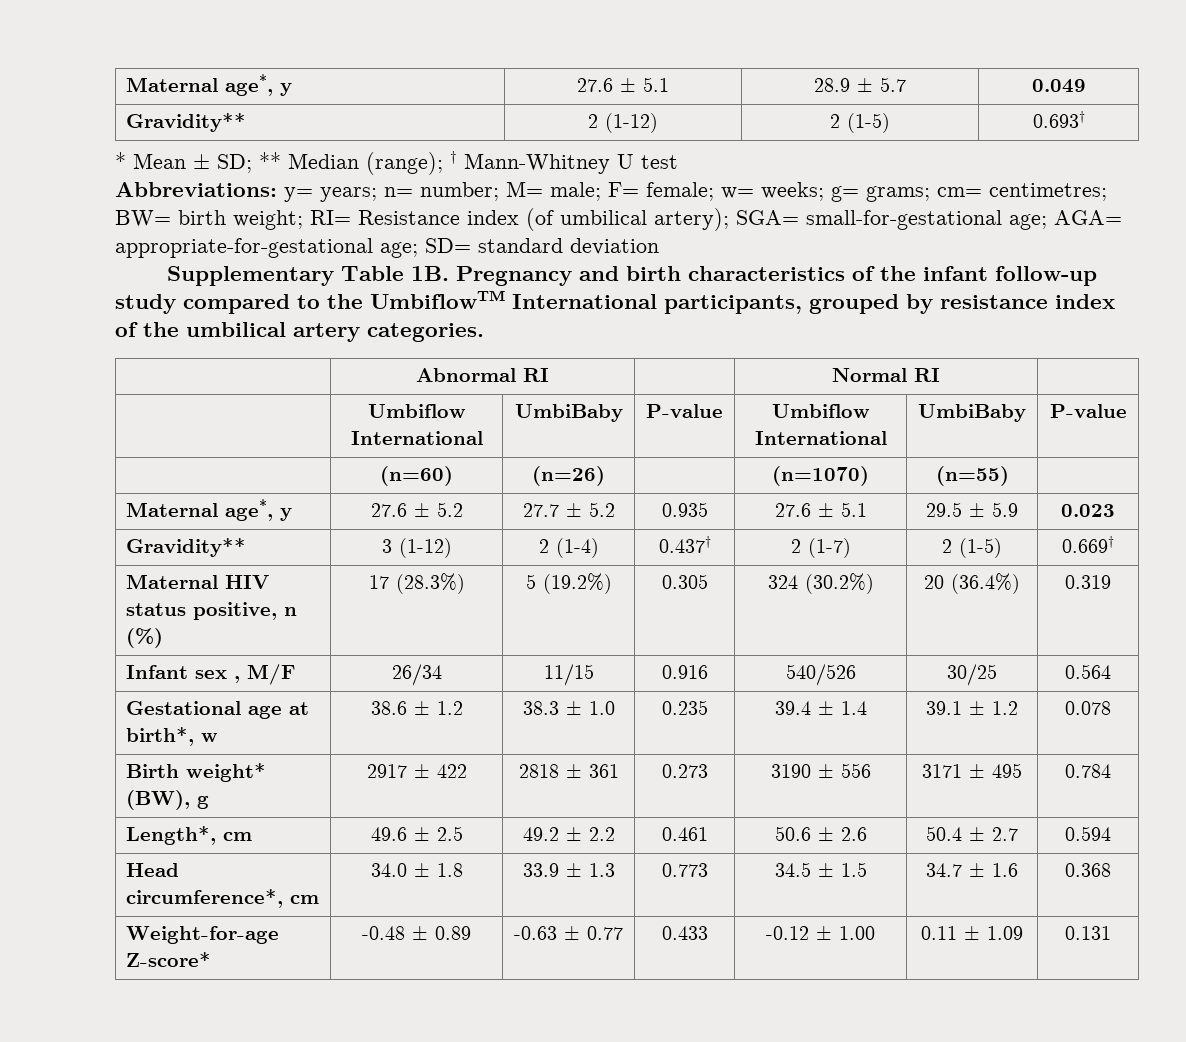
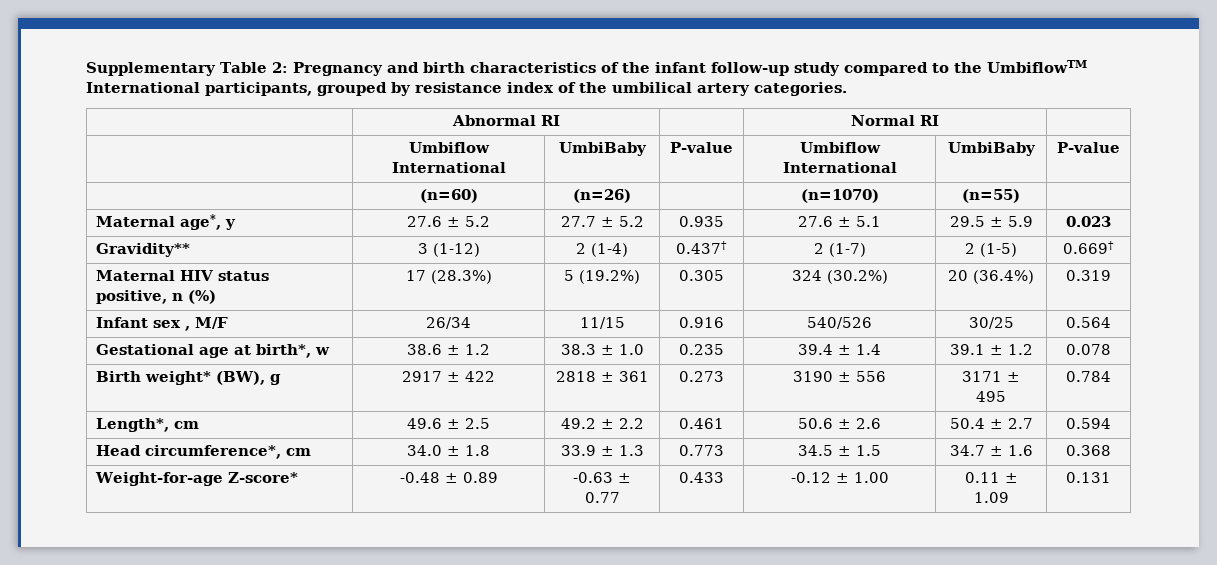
- Maternal age*, y | 27.6 ± 5.1 | 28.9 ± 5.7 | 0.049
- Gravidity** | 2 (1-12) | 2 (1-5) | 0.693†
- * Mean ± SD; ** Median (range); † Mann-Whitney U test
- Abbreviations: y= years; n= number; M= male; F= female; w= weeks; g= grams; cm= centimetres; BW= birth weight; RI= Resistance index (of umbilical artery); SGA= small-for-gestational age; AGA= appropriate-for-gestational age; SD= standard deviation
- Supplementary Table 1B. Pregnancy and birth characteristics of the infant follow-up study compared to the UmbiflowTM International participants, grouped by resistance index of the umbilical artery categories.
+ Supplementary Table 2: Pregnancy and birth characteristics of the infant follow-up study compared to the UmbiflowTM International participants, grouped by resistance index of the umbilical artery categories.

